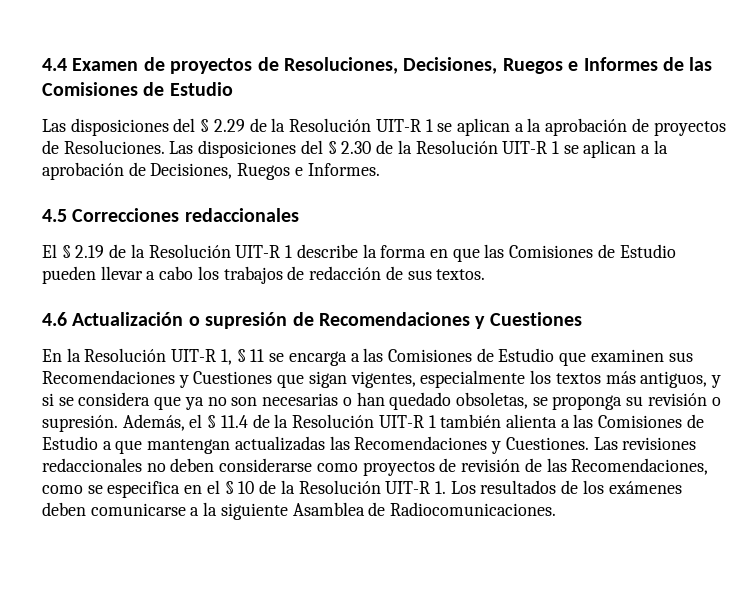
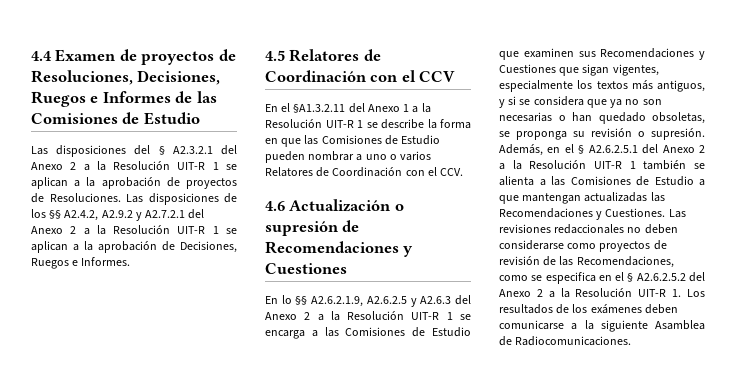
- Las disposiciones del § 2.29 de la Resolución UIT-R 1 se aplican a la aprobación de proyectos de Resoluciones.
+ Las disposiciones del § A2.3.2.1 del Anexo 2 a la Resolución UIT-R 1 se aplican a la aprobación de proyectos de Resoluciones.
- Las disposiciones del § 2.30 de la Resolución UIT-R 1 se aplican a la aprobación de Decisiones, Ruegos e Informes.
+ Las disposiciones de los §§ A2.4.2, A2.9.2 y A2.7.2.1 del Anexo 2 a la Resolución UIT-R 1 se aplican a la aprobación de Decisiones, Ruegos e Informes.
- 4.5 Correcciones redaccionales
- El § 2.19 de la Resolución UIT-R 1 describe la forma en que las Comisiones de Estudio pueden llevar a cabo los trabajos de redacción de sus textos.
+ 4.5 Relatores de Coordinación con el CCV
+ En el §A1.3.2.11 del Anexo 1 a la Resolución UIT-R 1 se describe la forma en que las Comisiones de Estudio pueden nombrar a uno o varios Relatores de Coordinación con el CCV.
- En la Resolución UIT-R 1, § 11 se encarga a las Comisiones de Estudio que examinen sus Recomendaciones y Cuestiones que sigan vigentes, especialmente los textos más antiguos, y si se considera que ya no son necesarias o han quedado obsoletas, se proponga su revisión o supresión.
+ En lo §§ A2.6.2.1.9, A2.6.2.5 y A2.6.3 del Anexo 2 a la Resolución UIT-R 1 se encarga a las Comisiones de Estudio que examinen sus Recomendaciones y Cuestiones que sigan vigentes, especialmente los textos más antiguos, y si se considera que ya no son necesarias o han quedado obsoletas, se proponga su revisión o supresión.
- Además, el § 11.4 de la Resolución UIT-R 1 también alienta a las Comisiones de Estudio a que mantengan actualizadas las Recomendaciones y Cuestiones.
+ Además, en el § A2.6.2.5.1 del Anexo 2 a la Resolución UIT-R 1 también se alienta a las Comisiones de Estudio a que mantengan actualizadas las Recomendaciones y Cuestiones.
- Las revisiones redaccionales no deben considerarse como proyectos de revisión de las Recomendaciones, como se especifica en el § 10 de la Resolución UIT-R 1. Los resultados de los exámenes deben comunicarse a la siguiente Asamblea de Radiocomunicaciones.
+ Las revisiones redaccionales no deben considerarse como proyectos de revisión de las Recomendaciones, como se especifica en el § A2.6.2.5.2 del Anexo 2 a la Resolución UIT-R 1. Los resultados de los exámenes deben comunicarse a la siguiente Asamblea de Radiocomunicaciones.

